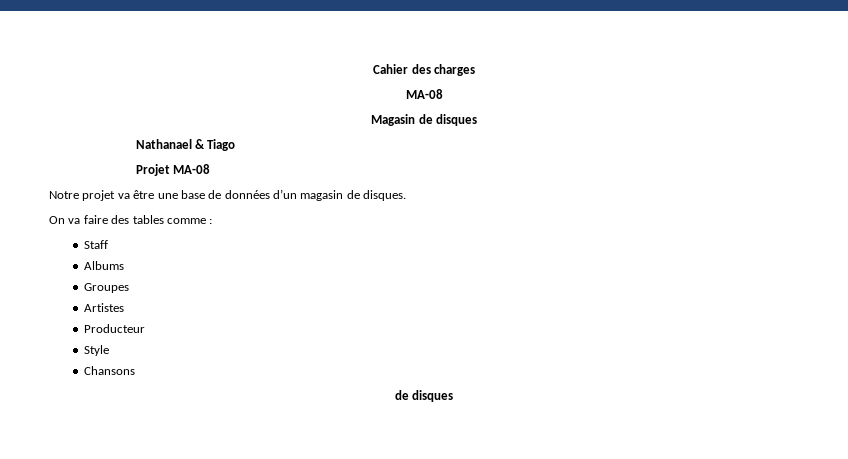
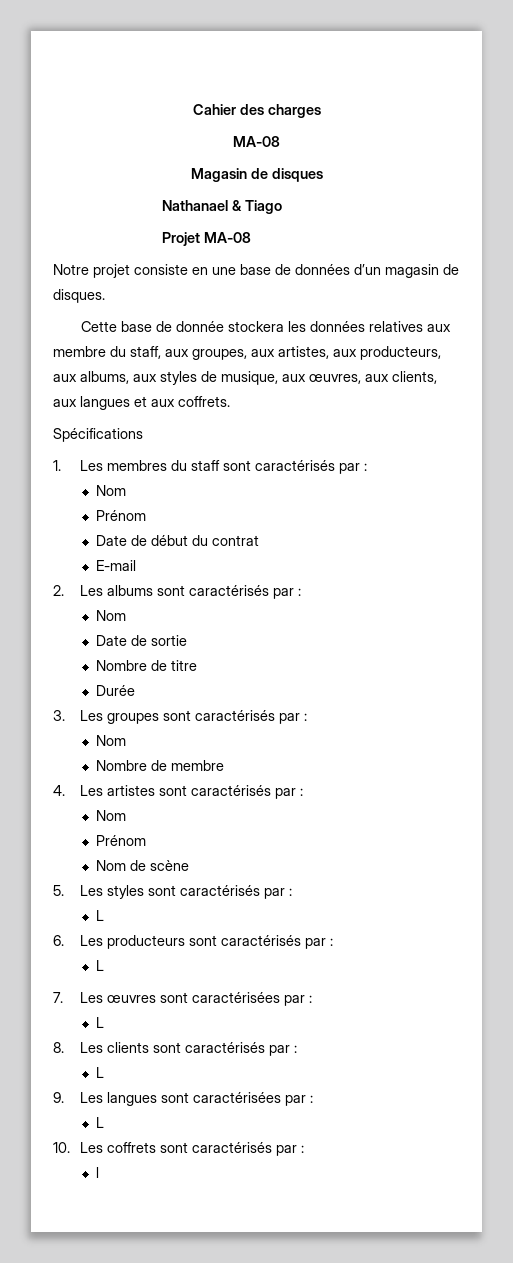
- Notre projet va être une base de données d’un magasin de disques.
+ Notre projet consiste en une base de données d’un magasin de disques.
- On va faire des tables comme :
- Staff
- Albums
- Groupes
- Artistes
- Producteur
- Style
- Chansons
- de disques
+ Cette base de donnée stockera les données relatives aux membre du staff, aux groupes, aux artistes, aux producteurs, aux albums, aux styles de musique, aux œuvres, aux clients, aux langues et aux coffrets.
+ Spécifications
+ 1. Les membres du staff sont caractérisés par :
+ Nom
+ Prénom
+ Date de début du contrat
+ E-mail
+ 2. Les albums sont caractérisés par :
+ Nom
+ Date de sortie
+ Nombre de titre
+ Durée
+ 3. Les groupes sont caractérisés par :
+ Nom
+ Nombre de membre
+ 4. Les artistes sont caractérisés par :
+ Nom
+ Prénom
+ Nom de scène
+ 5. Les styles sont caractérisés par :
+ L
+ 6. Les producteurs sont caractérisés par :
+ L
+ 7. Les œuvres sont caractérisées par :
+ L
+ 8. Les clients sont caractérisés par :
+ L
+ 9. Les langues sont caractérisées par :
+ L
+ 10. Les coffrets sont caractérisés par :
+ l

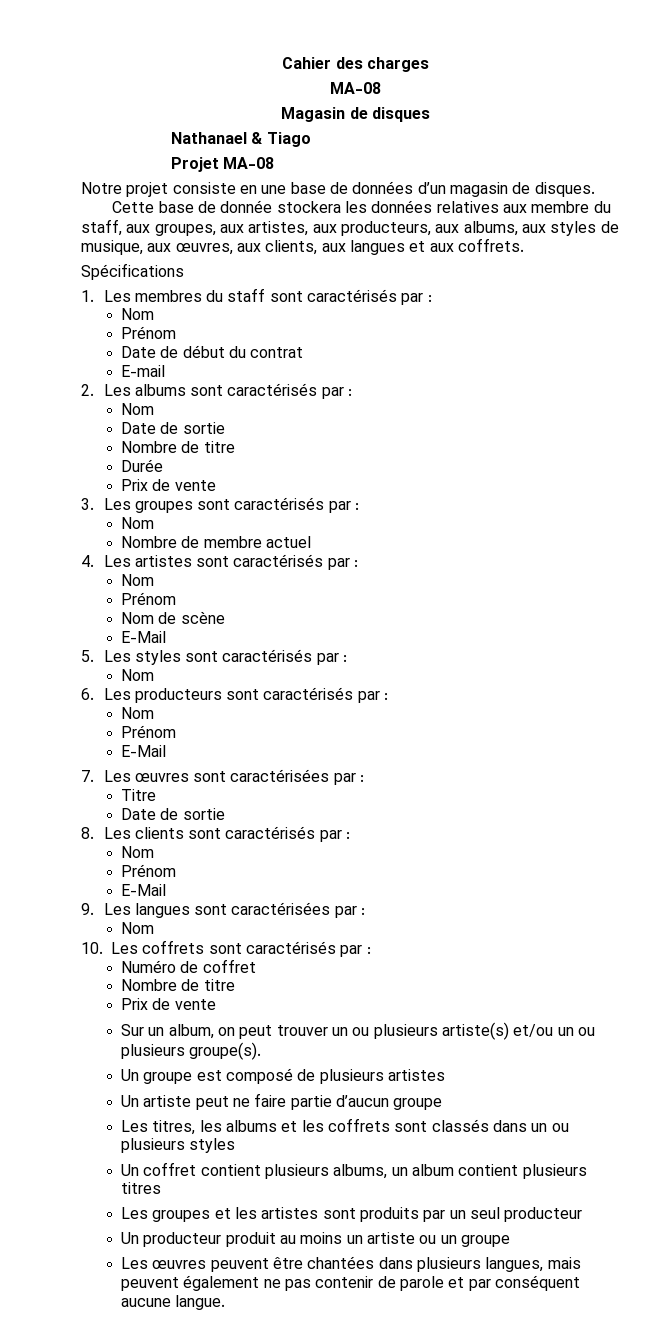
  Durée
+ Prix de vente
- Nombre de membre
+ Nombre de membre actuel
  Nom de scène
+ E-Mail
  5. Les styles sont caractérisés par :
- L
+ Nom
  6. Les producteurs sont caractérisés par :
- L
+ Nom
+ Prénom
+ E-Mail
  7. Les œuvres sont caractérisées par :
- L
+ Titre
+ Date de sortie
  8. Les clients sont caractérisés par :
- L
+ Nom
+ Prénom
+ E-Mail
  9. Les langues sont caractérisées par :
- L
+ Nom
- l
+ Numéro de coffret
+ Nombre de titre
+ Prix de vente
+ Sur un album, on peut trouver un ou plusieurs artiste(s) et/ou un ou plusieurs groupe(s).
+ Un groupe est composé de plusieurs artistes
+ Un artiste peut ne faire partie d’aucun groupe
+ Les titres, les albums et les coffrets sont classés dans un ou plusieurs styles
+ Un coffret contient plusieurs albums, un album contient plusieurs titres
+ Les groupes et les artistes sont produits par un seul producteur
+ Un producteur produit au moins un artiste ou un groupe
+ Les œuvres peuvent être chantées dans plusieurs langues, mais peuvent également ne pas contenir de parole et par conséquent aucune langue.

